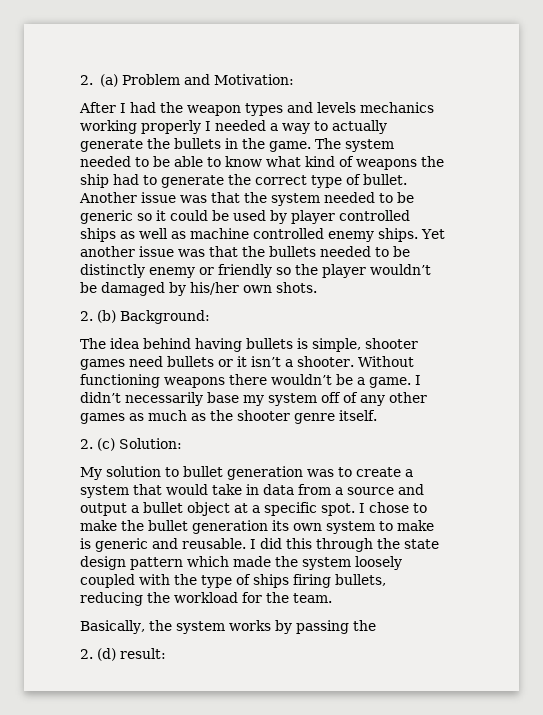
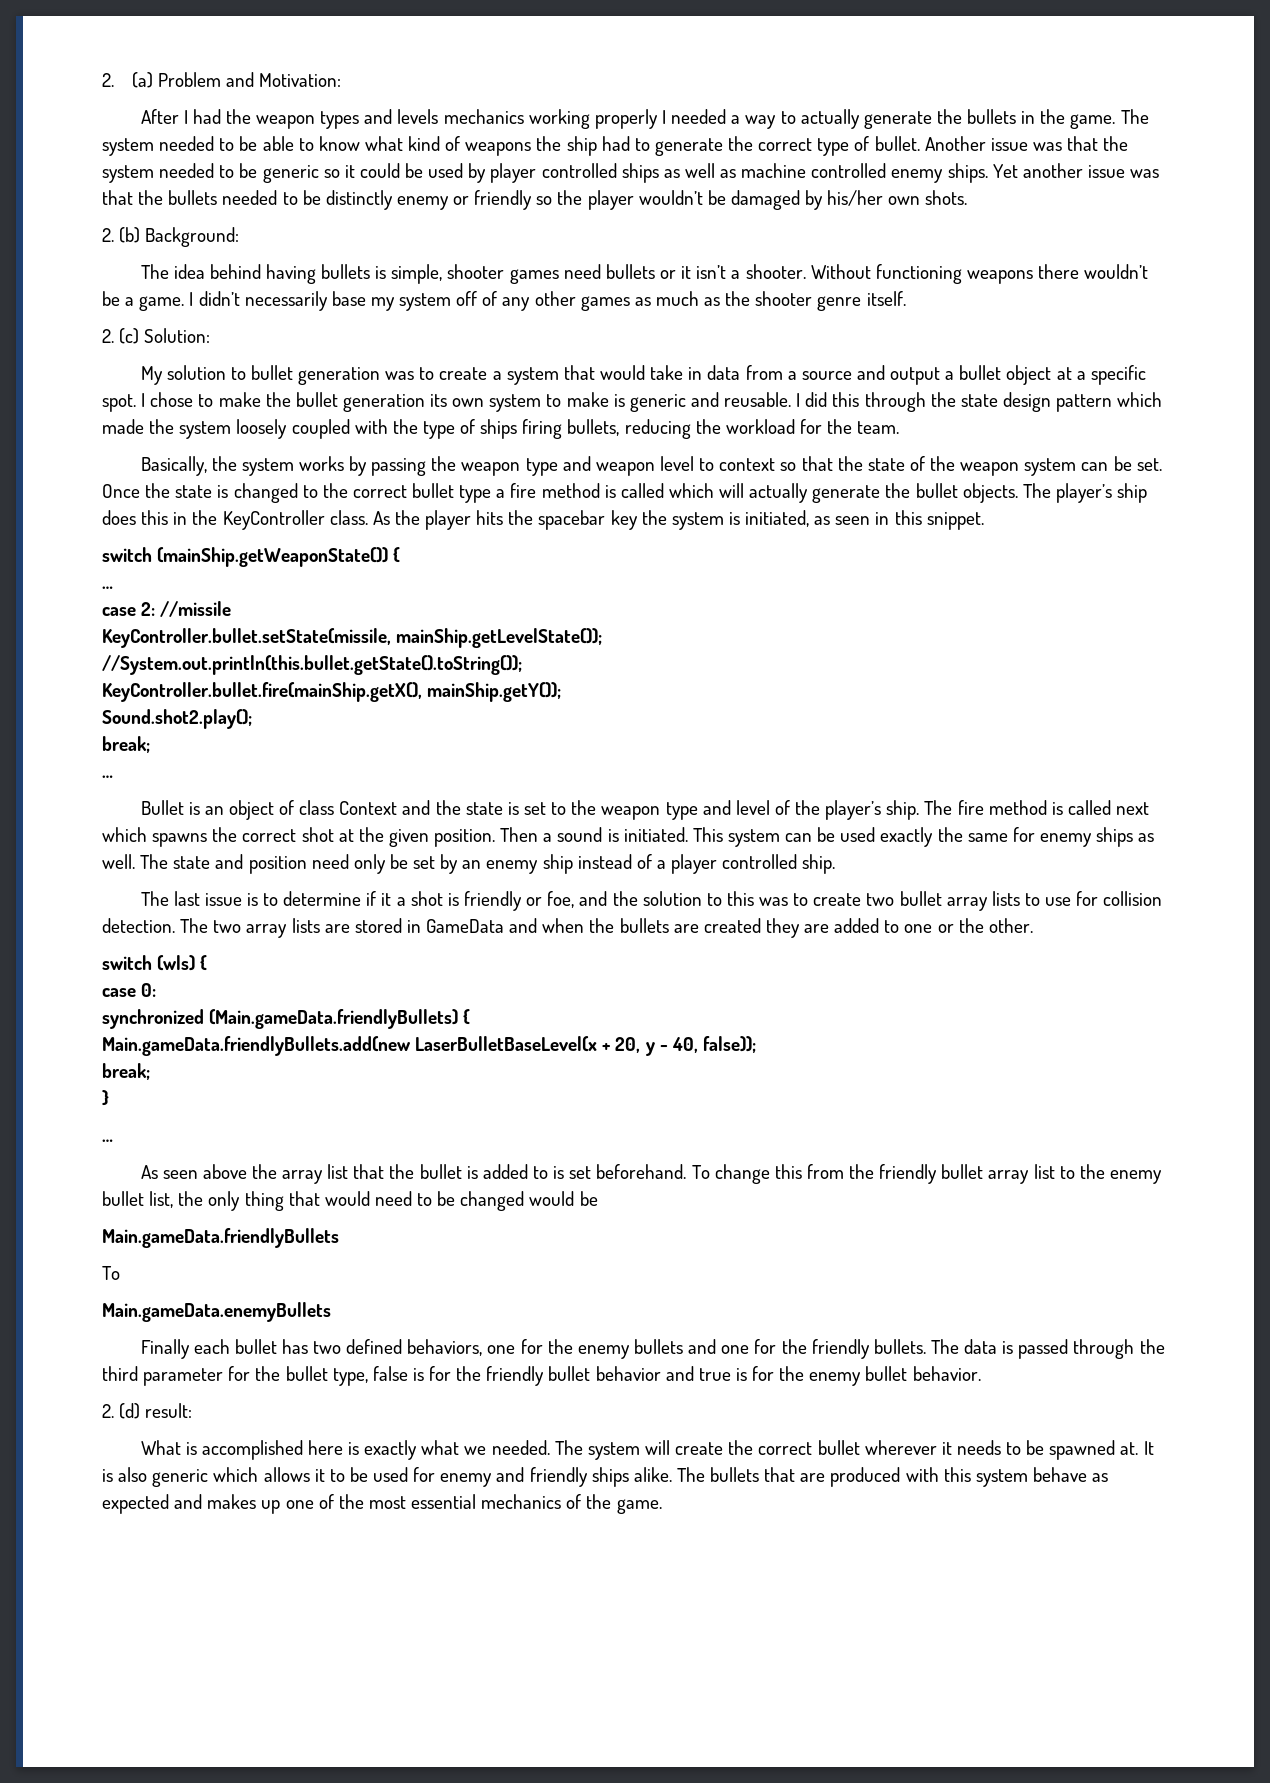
- Basically, the system works by passing the
+ Basically, the system works by passing the weapon type and weapon level to context so that the state of the weapon system can be set. Once the state is changed to the correct bullet type a fire method is called which will actually generate the bullet objects. The player’s ship does this in the KeyController class. As the player hits the spacebar key the system is initiated, as seen in this snippet.
+ switch (mainShip.getWeaponState()) {
+ …
+ case 2: //missile
+ KeyController.bullet.setState(missile, mainShip.getLevelState());
+ //System.out.println(this.bullet.getState().toString());
+ KeyController.bullet.fire(mainShip.getX(), mainShip.getY());
+ Sound.shot2.play();
+ break;
+ …
+ Bullet is an object of class Context and the state is set to the weapon type and level of the player’s ship. The fire method is called next which spawns the correct shot at the given position. Then a sound is initiated. This system can be used exactly the same for enemy ships as well. The state and position need only be set by an enemy ship instead of a player controlled ship.
+ The last issue is to determine if it a shot is friendly or foe, and the solution to this was to create two bullet array lists to use for collision detection. The two array lists are stored in GameData and when the bullets are created they are added to one or the other.
+ switch (wls) {
+ case 0:
+ synchronized (Main.gameData.friendlyBullets) {
+ Main.gameData.friendlyBullets.add(new LaserBulletBaseLevel(x + 20, y - 40, false));
+ break;
+ }
+ …
+ As seen above the array list that the bullet is added to is set beforehand. To change this from the friendly bullet array list to the enemy bullet list, the only thing that would need to be changed would be
+ Main.gameData.friendlyBullets
+ To
+ Main.gameData.enemyBullets
+ Finally each bullet has two defined behaviors, one for the enemy bullets and one for the friendly bullets. The data is passed through the third parameter for the bullet type, false is for the friendly bullet behavior and true is for the enemy bullet behavior.
  2. (d) result:
+ What is accomplished here is exactly what we needed. The system will create the correct bullet wherever it needs to be spawned at. It is also generic which allows it to be used for enemy and friendly ships alike. The bullets that are produced with this system behave as expected and makes up one of the most essential mechanics of the game.

